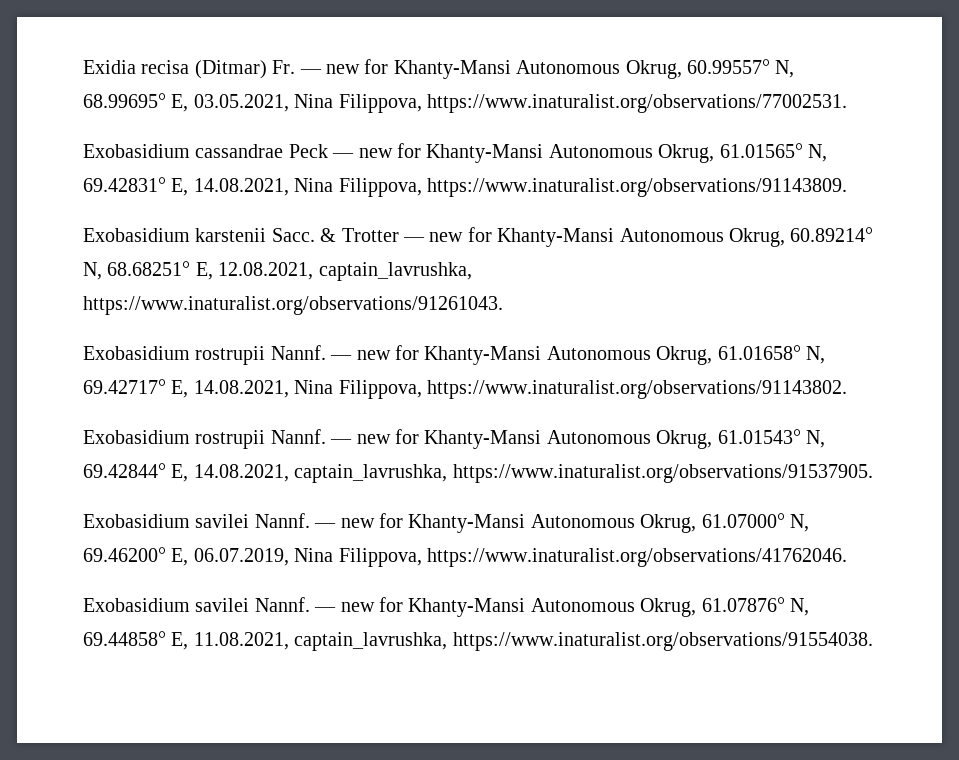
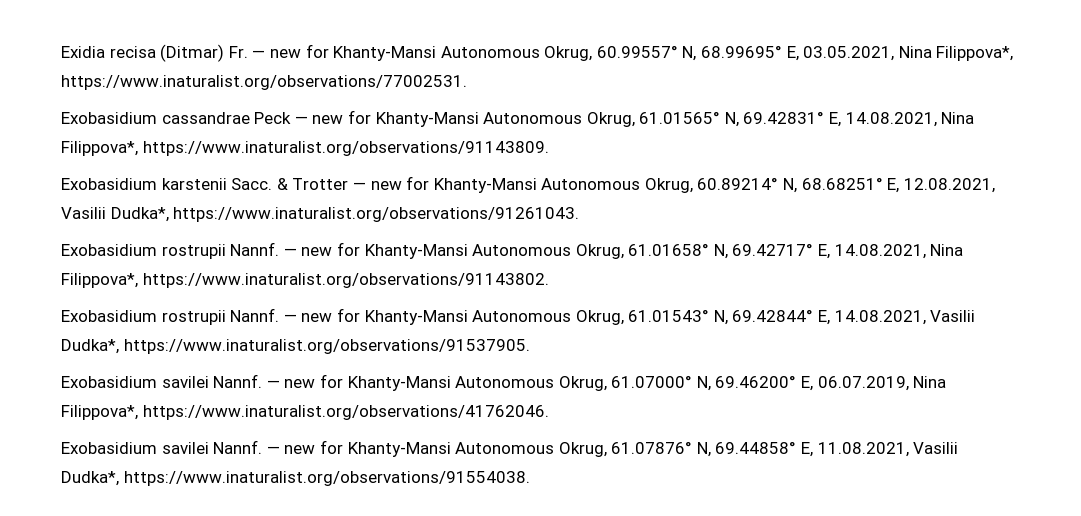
- Exidia recisa (Ditmar) Fr. — new for Khanty-Mansi Autonomous Okrug, 60.99557° N, 68.99695° E, 03.05.2021, Nina Filippova, https://www.inaturalist.org/observations/77002531.
+ Exidia recisa (Ditmar) Fr. — new for Khanty-Mansi Autonomous Okrug, 60.99557° N, 68.99695° E, 03.05.2021, Nina Filippova*, https://www.inaturalist.org/observations/77002531.
- Exobasidium cassandrae Peck — new for Khanty-Mansi Autonomous Okrug, 61.01565° N, 69.42831° E, 14.08.2021, Nina Filippova, https://www.inaturalist.org/observations/91143809.
+ Exobasidium cassandrae Peck — new for Khanty-Mansi Autonomous Okrug, 61.01565° N, 69.42831° E, 14.08.2021, Nina Filippova*, https://www.inaturalist.org/observations/91143809.
- & Trotter — new for Khanty-Mansi Autonomous Okrug, 60.89214° N, 68.68251° E, 12.08.2021, captain_lavrushka, https://www.inaturalist.org/observations/91261043.
+ & Trotter — new for Khanty-Mansi Autonomous Okrug, 60.89214° N, 68.68251° E, 12.08.2021, Vasilii Dudka*, https://www.inaturalist.org/observations/91261043.
- — new for Khanty-Mansi Autonomous Okrug, 61.01658° N, 69.42717° E, 14.08.2021, Nina Filippova, https://www.inaturalist.org/observations/91143802.
+ — new for Khanty-Mansi Autonomous Okrug, 61.01658° N, 69.42717° E, 14.08.2021, Nina Filippova*, https://www.inaturalist.org/observations/91143802.
- — new for Khanty-Mansi Autonomous Okrug, 61.01543° N, 69.42844° E, 14.08.2021, captain_lavrushka, https://www.inaturalist.org/observations/91537905.
+ — new for Khanty-Mansi Autonomous Okrug, 61.01543° N, 69.42844° E, 14.08.2021, Vasilii Dudka*, https://www.inaturalist.org/observations/91537905.
- — new for Khanty-Mansi Autonomous Okrug, 61.07000° N, 69.46200° E, 06.07.2019, Nina Filippova, https://www.inaturalist.org/observations/41762046.
+ — new for Khanty-Mansi Autonomous Okrug, 61.07000° N, 69.46200° E, 06.07.2019, Nina Filippova*, https://www.inaturalist.org/observations/41762046.
- — new for Khanty-Mansi Autonomous Okrug, 61.07876° N, 69.44858° E, 11.08.2021, captain_lavrushka, https://www.inaturalist.org/observations/91554038.
+ — new for Khanty-Mansi Autonomous Okrug, 61.07876° N, 69.44858° E, 11.08.2021, Vasilii Dudka*, https://www.inaturalist.org/observations/91554038.

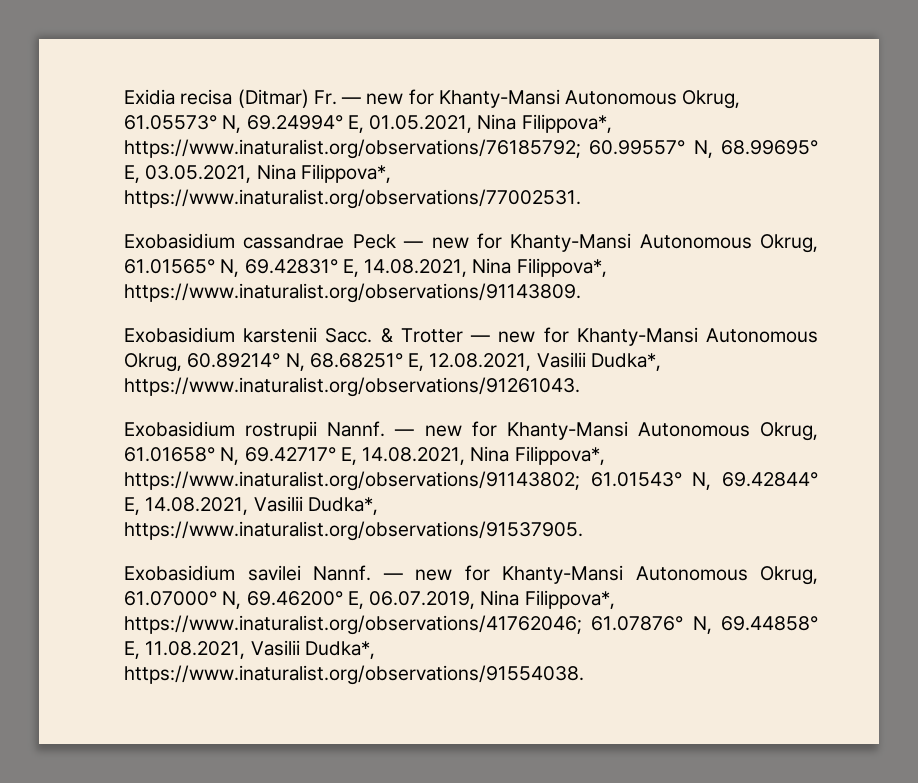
- Exidia recisa (Ditmar) Fr. — new for Khanty-Mansi Autonomous Okrug, 60.99557° N, 68.99695° E, 03.05.2021, Nina Filippova*, https://www.inaturalist.org/observations/77002531.
+ Exidia recisa (Ditmar) Fr. — new for Khanty-Mansi Autonomous Okrug, 61.05573° N, 69.24994° E, 01.05.2021, Nina Filippova*, https://www.inaturalist.org/observations/76185792; 60.99557° N, 68.99695° E, 03.05.2021, Nina Filippova*, https://www.inaturalist.org/observations/77002531.
- — new for Khanty-Mansi Autonomous Okrug, 61.01658° N, 69.42717° E, 14.08.2021, Nina Filippova*, https://www.inaturalist.org/observations/91143802.
- Exobasidium rostrupii Nannf. — new for Khanty-Mansi Autonomous Okrug, 61.01543° N, 69.42844° E, 14.08.2021, Vasilii Dudka*, https://www.inaturalist.org/observations/91537905.
+ — new for Khanty-Mansi Autonomous Okrug, 61.01658° N, 69.42717° E, 14.08.2021, Nina Filippova*, https://www.inaturalist.org/observations/91143802; 61.01543° N, 69.42844° E, 14.08.2021, Vasilii Dudka*, https://www.inaturalist.org/observations/91537905.
- — new for Khanty-Mansi Autonomous Okrug, 61.07000° N, 69.46200° E, 06.07.2019, Nina Filippova*, https://www.inaturalist.org/observations/41762046.
- Exobasidium savilei Nannf. — new for Khanty-Mansi Autonomous Okrug, 61.07876° N, 69.44858° E, 11.08.2021, Vasilii Dudka*, https://www.inaturalist.org/observations/91554038.
+ — new for Khanty-Mansi Autonomous Okrug, 61.07000° N, 69.46200° E, 06.07.2019, Nina Filippova*, https://www.inaturalist.org/observations/41762046; 61.07876° N, 69.44858° E, 11.08.2021, Vasilii Dudka*, https://www.inaturalist.org/observations/91554038.

